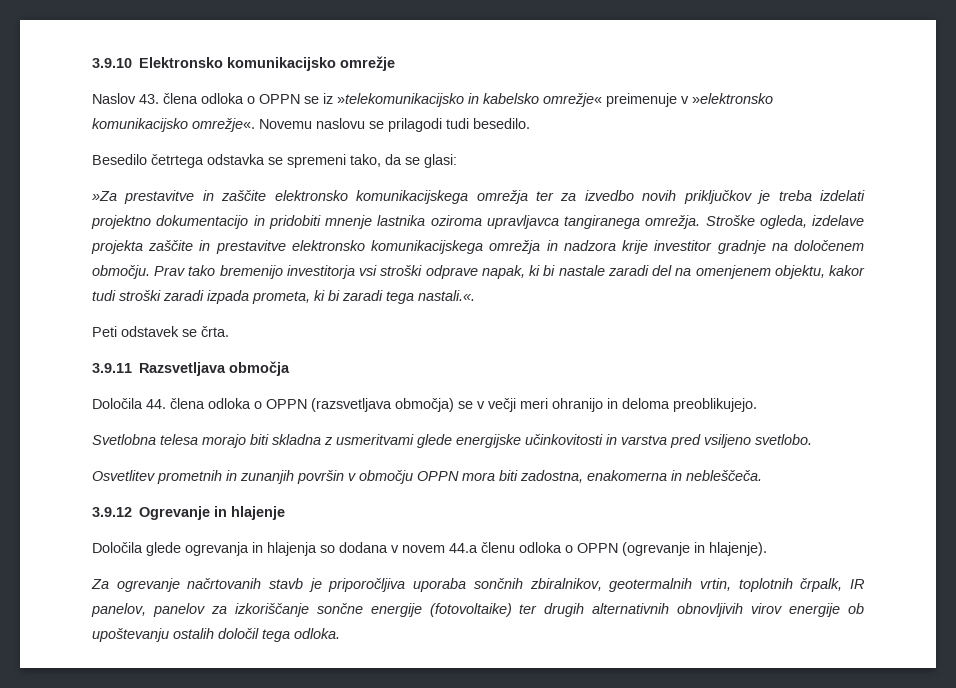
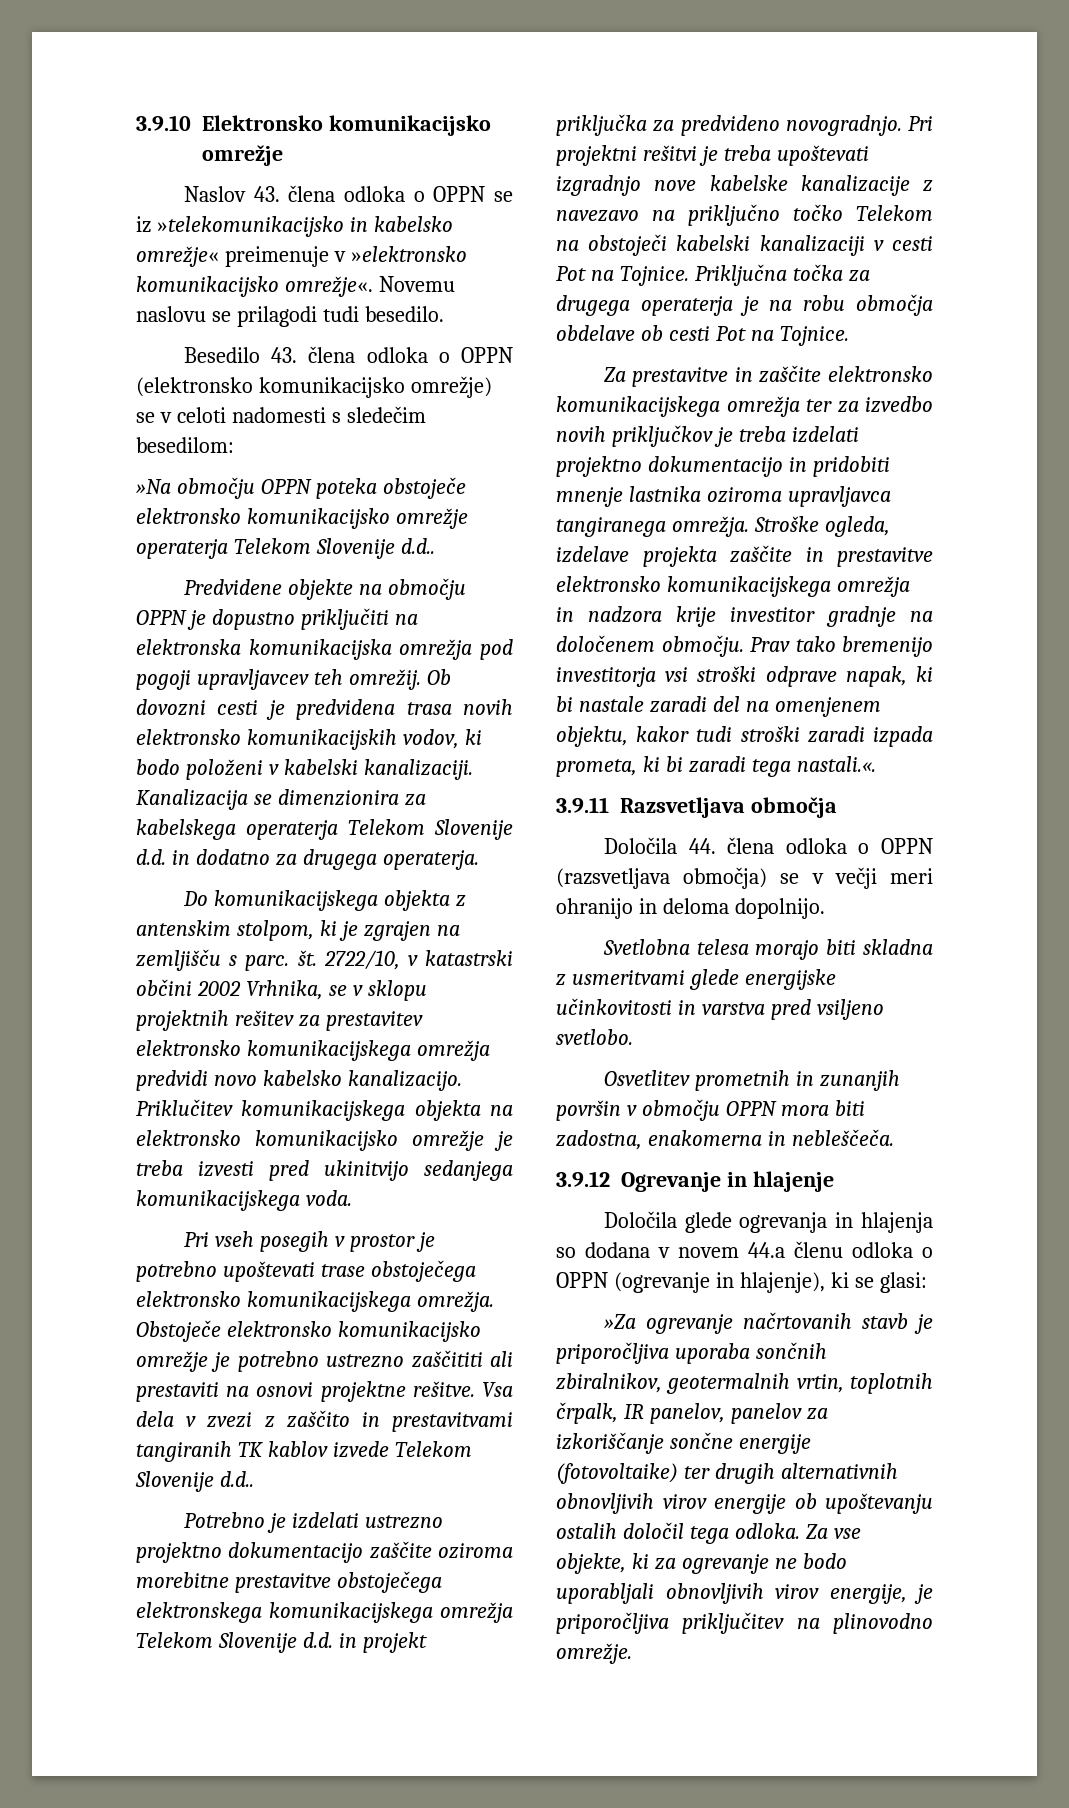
- Besedilo četrtega odstavka se spremeni tako, da se glasi:
- »Za prestavitve in zaščite elektronsko komunikacijskega omrežja ter za izvedbo novih priključkov je treba izdelati projektno dokumentacijo in pridobiti mnenje lastnika oziroma upravljavca tangiranega omrežja.
+ Besedilo 43. člena odloka o OPPN (elektronsko komunikacijsko omrežje) se v celoti nadomesti s sledečim besedilom:
+ »Na območju OPPN poteka obstoječe elektronsko komunikacijsko omrežje operaterja Telekom Slovenije d.d..
+ Predvidene objekte na območju OPPN je dopustno priključiti na elektronska komunikacijska omrežja pod pogoji upravljavcev teh omrežij. Ob dovozni cesti je predvidena trasa novih elektronsko komunikacijskih vodov, ki bodo položeni v kabelski kanalizaciji. Kanalizacija se dimenzionira za kabelskega operaterja Telekom Slovenije d.d. in dodatno za drugega operaterja.
+ Do komunikacijskega objekta z antenskim stolpom, ki je zgrajen na zemljišču s parc. št. 2722/10, v katastrski občini 2002 Vrhnika, se v sklopu projektnih rešitev za prestavitev elektronsko komunikacijskega omrežja predvidi novo kabelsko kanalizacijo. Priklučitev komunikacijskega objekta na elektronsko komunikacijsko omrežje je treba izvesti pred ukinitvijo sedanjega komunikacijskega voda.
+ Pri vseh posegih v prostor je potrebno upoštevati trase obstoječega elektronsko komunikacijskega omrežja. Obstoječe elektronsko komunikacijsko omrežje je potrebno ustrezno zaščititi ali prestaviti na osnovi projektne rešitve. Vsa dela v zvezi z zaščito in prestavitvami tangiranih TK kablov izvede Telekom Slovenije d.d..
+ Potrebno je izdelati ustrezno projektno dokumentacijo zaščite oziroma morebitne prestavitve obstoječega elektronskega komunikacijskega omrežja Telekom Slovenije d.d. in projekt priključka za predvideno novogradnjo. Pri projektni rešitvi je treba upoštevati izgradnjo nove kabelske kanalizacije z navezavo na priključno točko Telekom na obstoječi kabelski kanalizaciji v cesti Pot na Tojnice. Priključna točka za drugega operaterja je na robu območja obdelave ob cesti Pot na Tojnice.
+ Za prestavitve in zaščite elektronsko komunikacijskega omrežja ter za izvedbo novih priključkov je treba izdelati projektno dokumentacijo in pridobiti mnenje lastnika oziroma upravljavca tangiranega omrežja.
- Peti odstavek se črta.
- Določila 44. člena odloka o OPPN (razsvetljava območja) se v večji meri ohranijo in deloma preoblikujejo.
+ Določila 44. člena odloka o OPPN (razsvetljava območja) se v večji meri ohranijo in deloma dopolnijo.
- Določila glede ogrevanja in hlajenja so dodana v novem 44.a členu odloka o OPPN (ogrevanje in hlajenje).
- Za ogrevanje načrtovanih stavb je priporočljiva uporaba sončnih zbiralnikov, geotermalnih vrtin, toplotnih črpalk, IR panelov, panelov za izkoriščanje sončne energije (fotovoltaike) ter drugih alternativnih obnovljivih virov energije ob upoštevanju ostalih določil tega odloka.
+ Določila glede ogrevanja in hlajenja so dodana v novem 44.a členu odloka o OPPN (ogrevanje in hlajenje), ki se glasi:
+ »Za ogrevanje načrtovanih stavb je priporočljiva uporaba sončnih zbiralnikov, geotermalnih vrtin, toplotnih črpalk, IR panelov, panelov za izkoriščanje sončne energije (fotovoltaike) ter drugih alternativnih obnovljivih virov energije ob upoštevanju ostalih določil tega odloka.
+ Za vse objekte, ki za ogrevanje ne bodo uporabljali obnovljivih virov energije, je priporočljiva priključitev na plinovodno omrežje.

